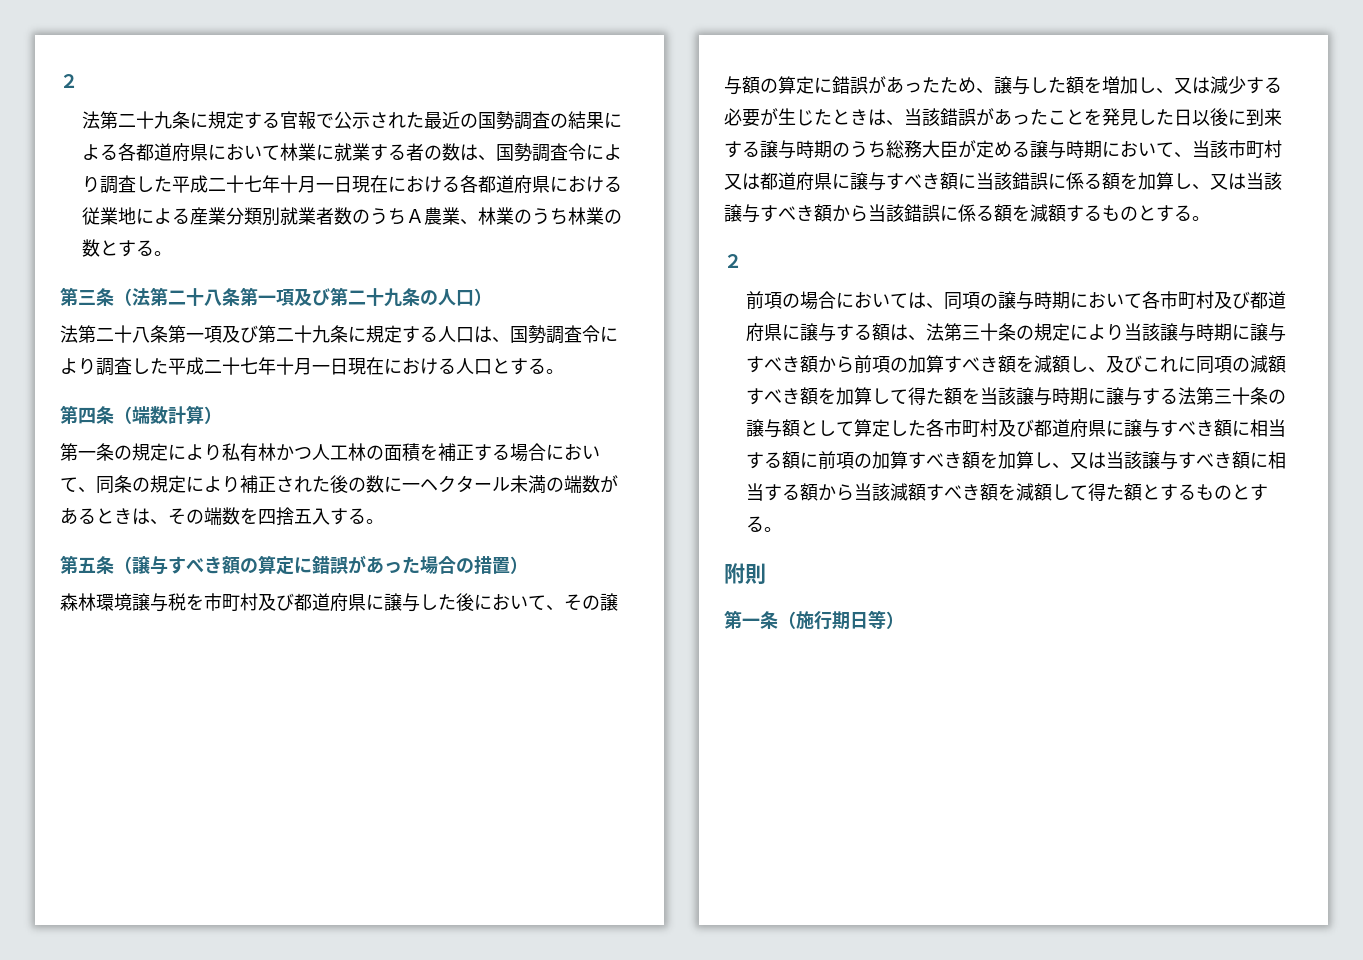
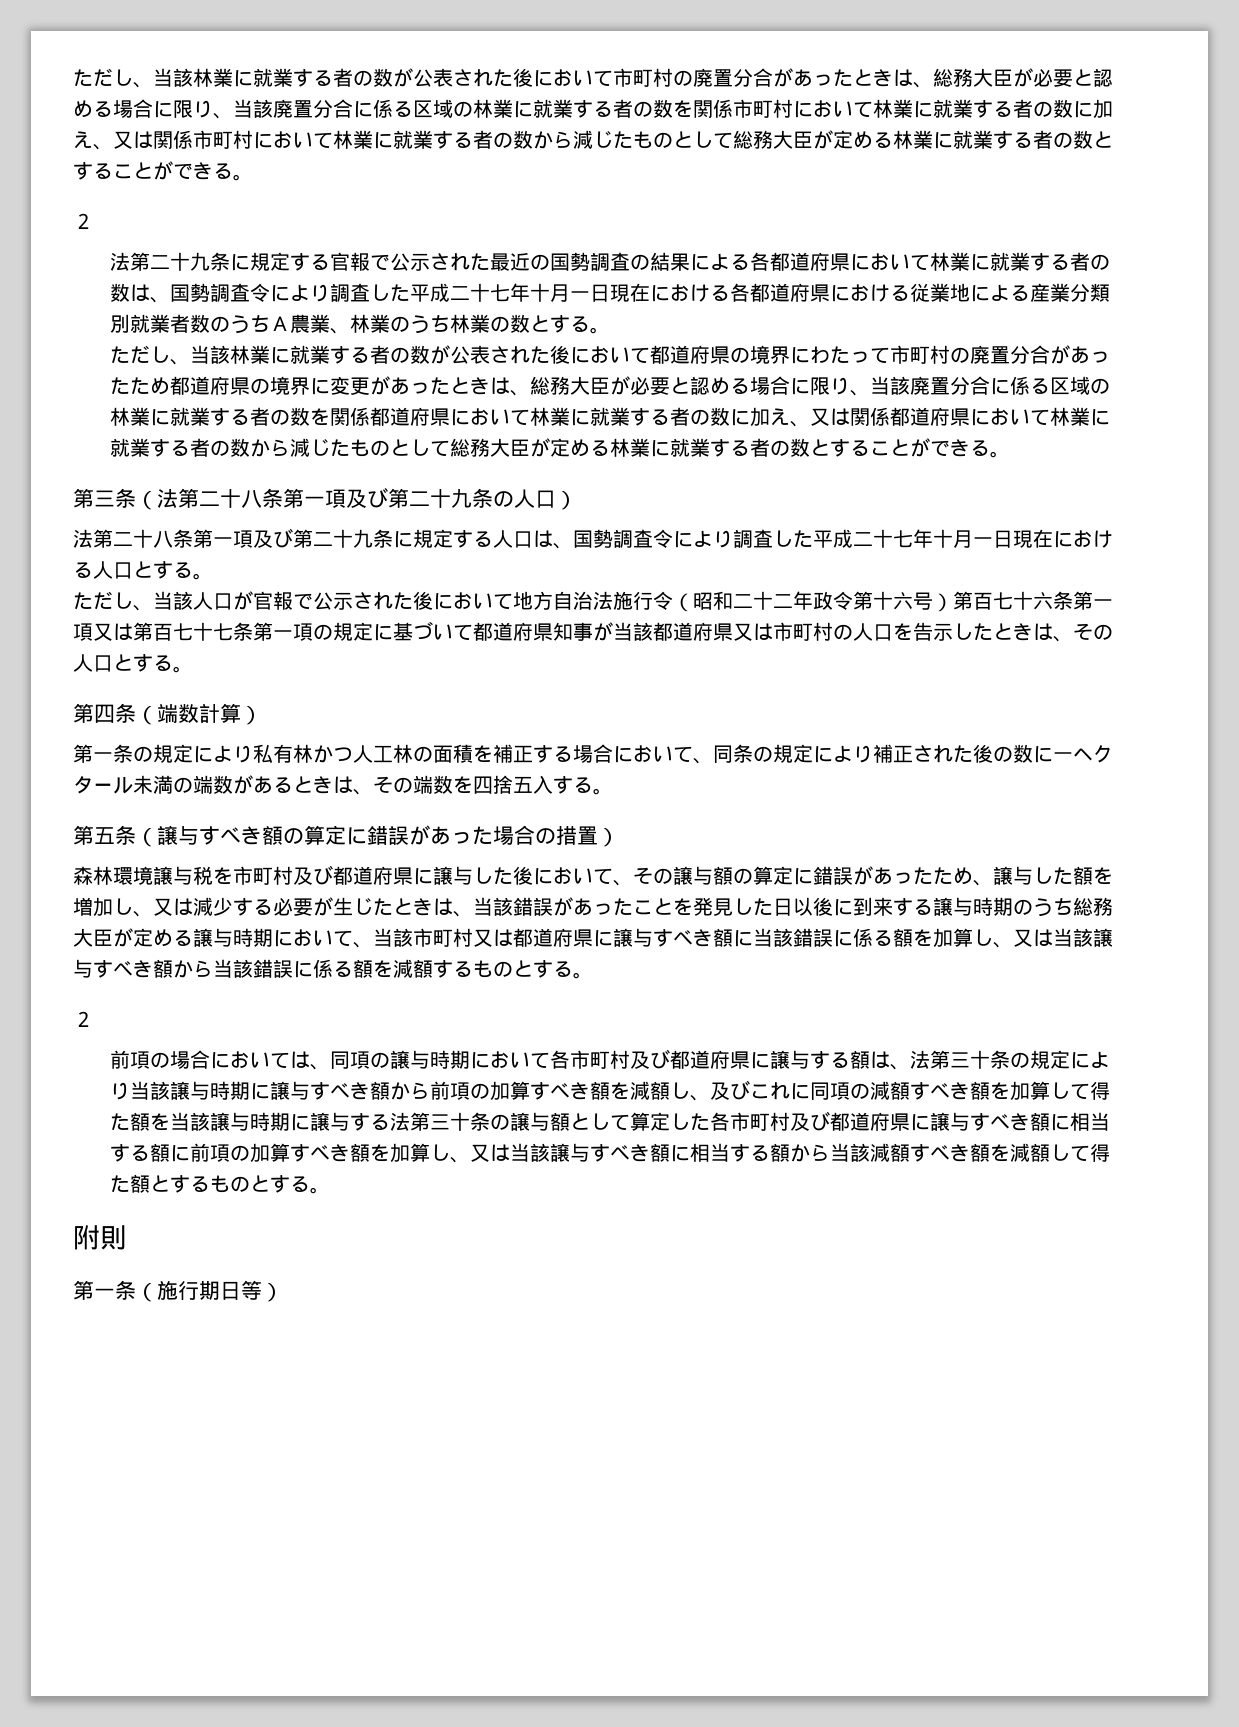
+ ただし、当該林業に就業する者の数が公表された後において市町村の廃置分合があったときは、総務大臣が必要と認める場合に限り、当該廃置分合に係る区域の林業に就業する者の数を関係市町村において林業に就業する者の数に加え、又は関係市町村において林業に就業する者の数から減じたものとして総務大臣が定める林業に就業する者の数とすることができる。
+ ただし、当該林業に就業する者の数が公表された後において都道府県の境界にわたって市町村の廃置分合があったため都道府県の境界に変更があったときは、総務大臣が必要と認める場合に限り、当該廃置分合に係る区域の林業に就業する者の数を関係都道府県において林業に就業する者の数に加え、又は関係都道府県において林業に就業する者の数から減じたものとして総務大臣が定める林業に就業する者の数とすることができる。
+ ただし、当該人口が官報で公示された後において地方自治法施行令（昭和二十二年政令第十六号）第百七十六条第一項又は第百七十七条第一項の規定に基づいて都道府県知事が当該都道府県又は市町村の人口を告示したときは、その人口とする。

